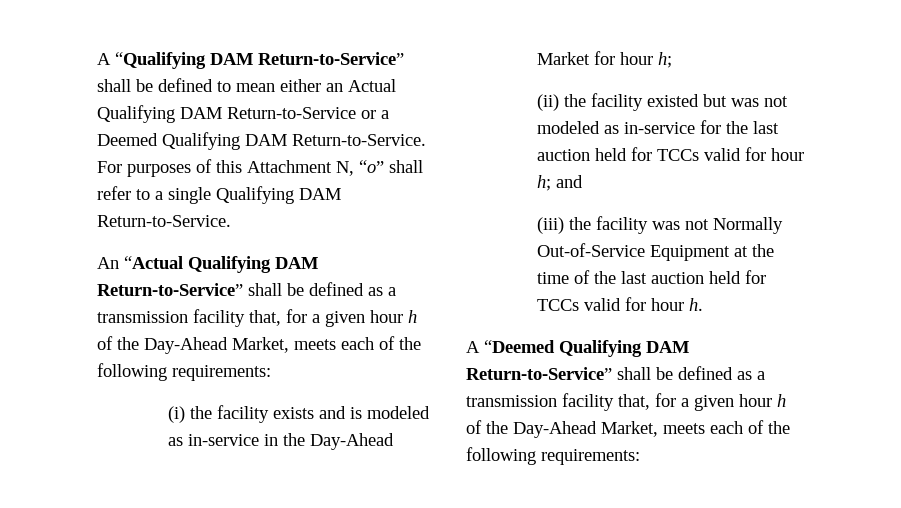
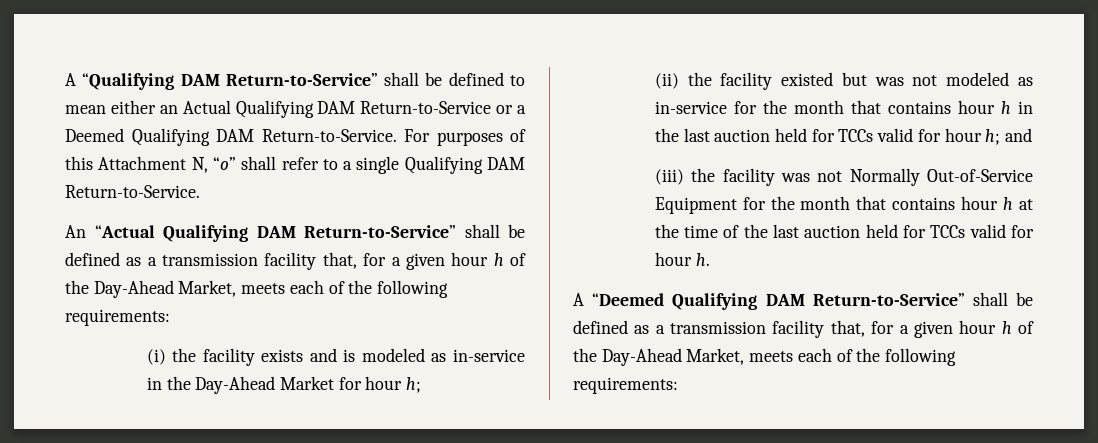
- (ii) the facility existed but was not modeled as in-service for the last auction held for TCCs valid for hour h; and
+ (ii) the facility existed but was not modeled as in-service for the month that contains hour h in the last auction held for TCCs valid for hour h; and
- (iii) the facility was not Normally Out-of-Service Equipment at the time of the last auction held for TCCs valid for hour h.
+ (iii) the facility was not Normally Out-of-Service Equipment for the month that contains hour h at the time of the last auction held for TCCs valid for hour h.

